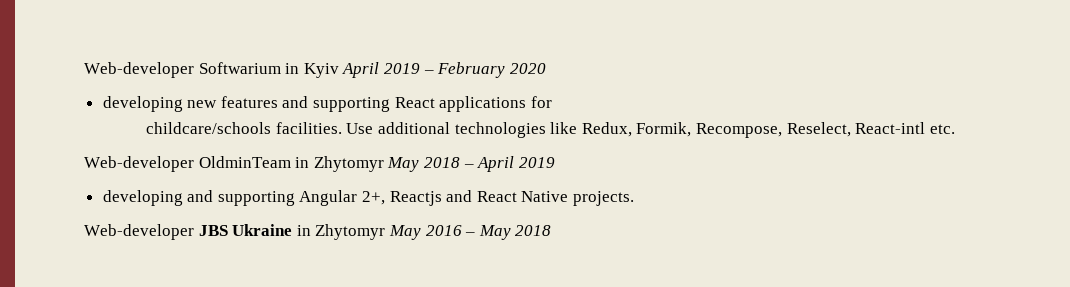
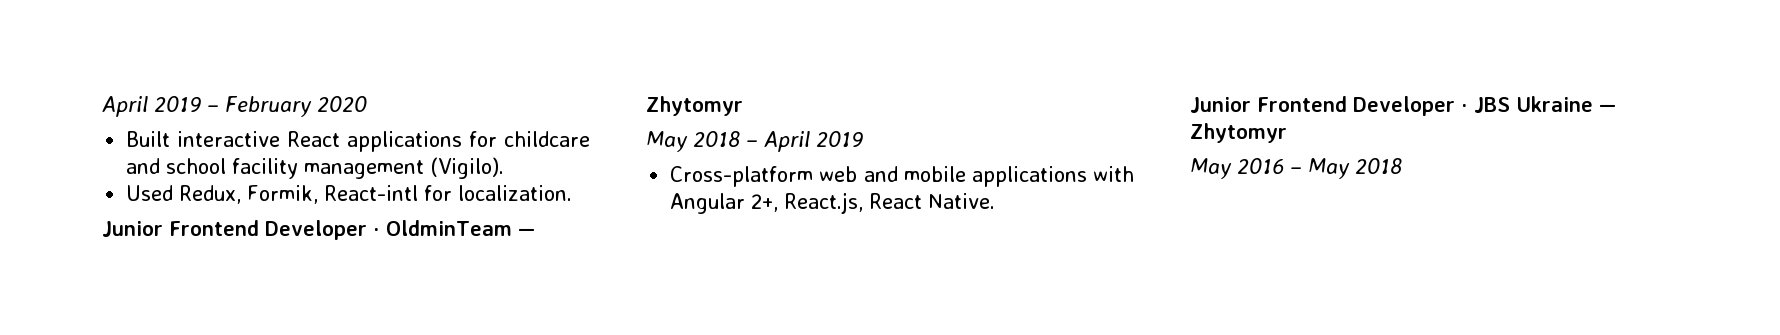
- Web-developer Softwarium in Kyiv April 2019 – February 2020
+ April 2019 – February 2020
- developing new features and supporting React applications for
- childcare/schools facilities. Use additional technologies like Redux, Formik, Recompose, Reselect, React-intl etc.
- Web-developer OldminTeam in Zhytomyr May 2018 – April 2019
+ Built interactive React applications for childcare and school facility management (Vigilo).
+ Used Redux, Formik, React-intl for localization.
+ Junior Frontend Developer · OldminTeam — Zhytomyr
+ May 2018 – April 2019
- developing and supporting Angular 2+, Reactjs and React Native projects.
- Web-developer JBS Ukraine in Zhytomyr May 2016 – May 2018
+ Cross-platform web and mobile applications with Angular 2+, React.js, React Native.
+ Junior Frontend Developer · JBS Ukraine — Zhytomyr
+ May 2016 – May 2018

